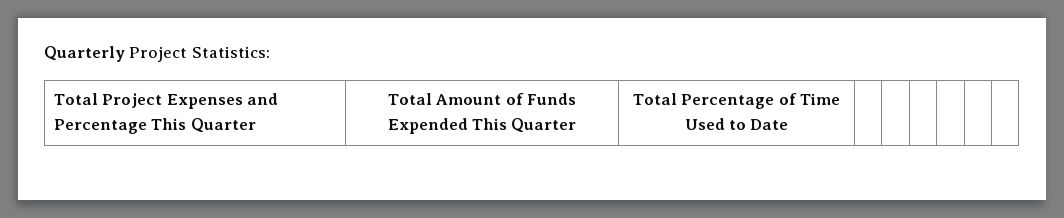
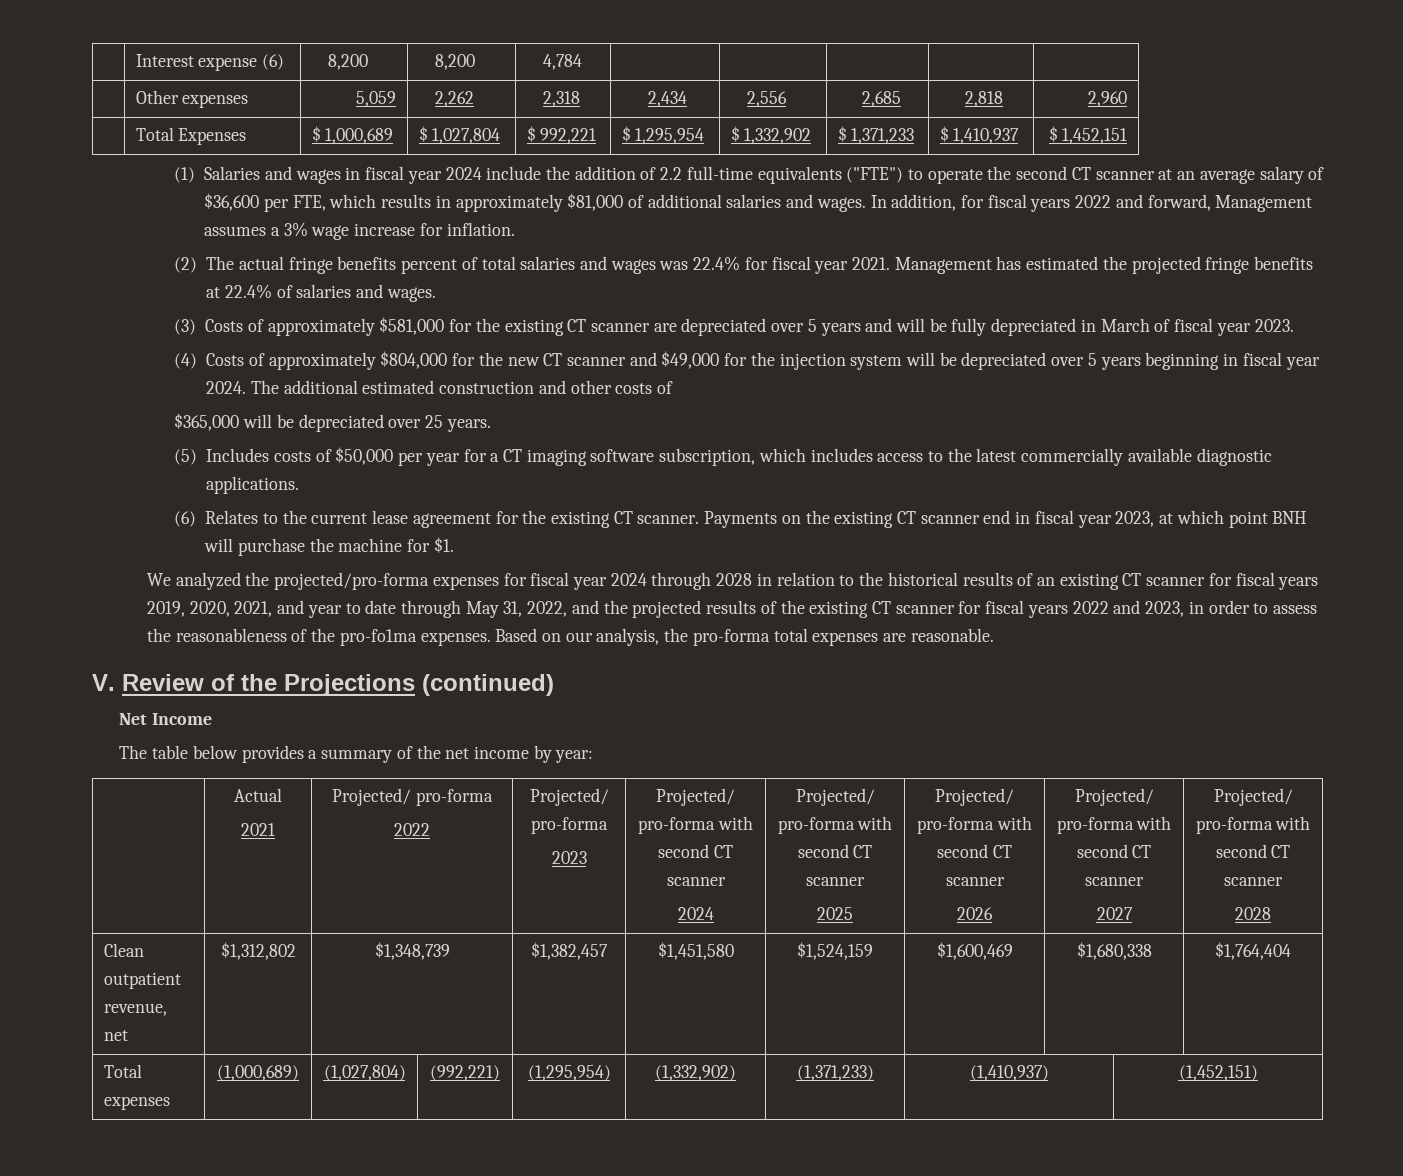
- Quarterly Project Statistics:
- Total Project Expenses and Percentage This Quarter | Total Amount of Funds Expended This Quarter | Total Percentage of Time Used to Date | | | | | |
+ | Interest expense (6) | 8,200 | 8,200 | 4,784 | | | | |
+ | Other expenses | 5,059 | 2,262 | 2,318 | 2,434 | 2,556 | 2,685 | 2,818 | 2,960
+ | Total Expenses | $ 1,000,689 | $ 1,027,804 | $ 992,221 | $ 1,295,954 | $ 1,332,902 | $ 1,371,233 | $ 1,410,937 | $ 1,452,151
+ (1) Salaries and wages in fiscal year 2024 include the addition of 2.2 full-time equivalents ("FTE") to operate the second CT scanner at an average salary of $36,600 per FTE, which results in approximately $81,000 of additional salaries and wages. In addition, for fiscal years 2022 and forward, Management assumes a 3% wage increase for inflation.
+ (2) The actual fringe benefits percent of total salaries and wages was 22.4% for fiscal year 2021. Management has estimated the projected fringe benefits at 22.4% of salaries and wages.
+ (3) Costs of approximately $581,000 for the existing CT scanner are depreciated over 5 years and will be fully depreciated in March of fiscal year 2023.
+ (4) Costs of approximately $804,000 for the new CT scanner and $49,000 for the injection system will be depreciated over 5 years beginning in fiscal year 2024. The additional estimated construction and other costs of
+ $365,000 will be depreciated over 25 years.
+ (5) Includes costs of $50,000 per year for a CT imaging software subscription, which includes access to the latest commercially available diagnostic applications.
+ (6) Relates to the current lease agreement for the existing CT scanner. Payments on the existing CT scanner end in fiscal year 2023, at which point BNH will purchase the machine for $1.
+ We analyzed the projected/pro-forma expenses for fiscal year 2024 through 2028 in relation to the historical results of an existing CT scanner for fiscal years 2019, 2020, 2021, and year to date through May 31, 2022, and the projected results of the existing CT scanner for fiscal years 2022 and 2023, in order to assess the reasonableness of the pro-fo1ma expenses. Based on our analysis, the pro-forma total expenses are reasonable.
+ V. Review of the Projections (continued)
+ Net Income
+ The table below provides a summary of the net income by year:
+ | Actual
+ 2021 | Projected/ pro-forma
+ 2022 | Projected/ pro-forma
+ 2023 | Projected/ pro-forma with second CT scanner
+ 2024 | Projected/ pro-forma with second CT scanner
+ 2025 | Projected/ pro-forma with second CT scanner
+ 2026 | Projected/ pro-forma with second CT scanner
+ 2027 | Projected/ pro-forma with second CT scanner
+ 2028
+ Clean outpatient revenue, net | $1,312,802 | $1,348,739 | $1,382,457 | $1,451,580 | $1,524,159 | $1,600,469 | $1,680,338 | $1,764,404
+ Total expenses | (1,000,689) | (1,027,804) | (992,221) | (1,295,954) | (1,332,902) | (1,371,233) | (1,410,937) | (1,452,151)

